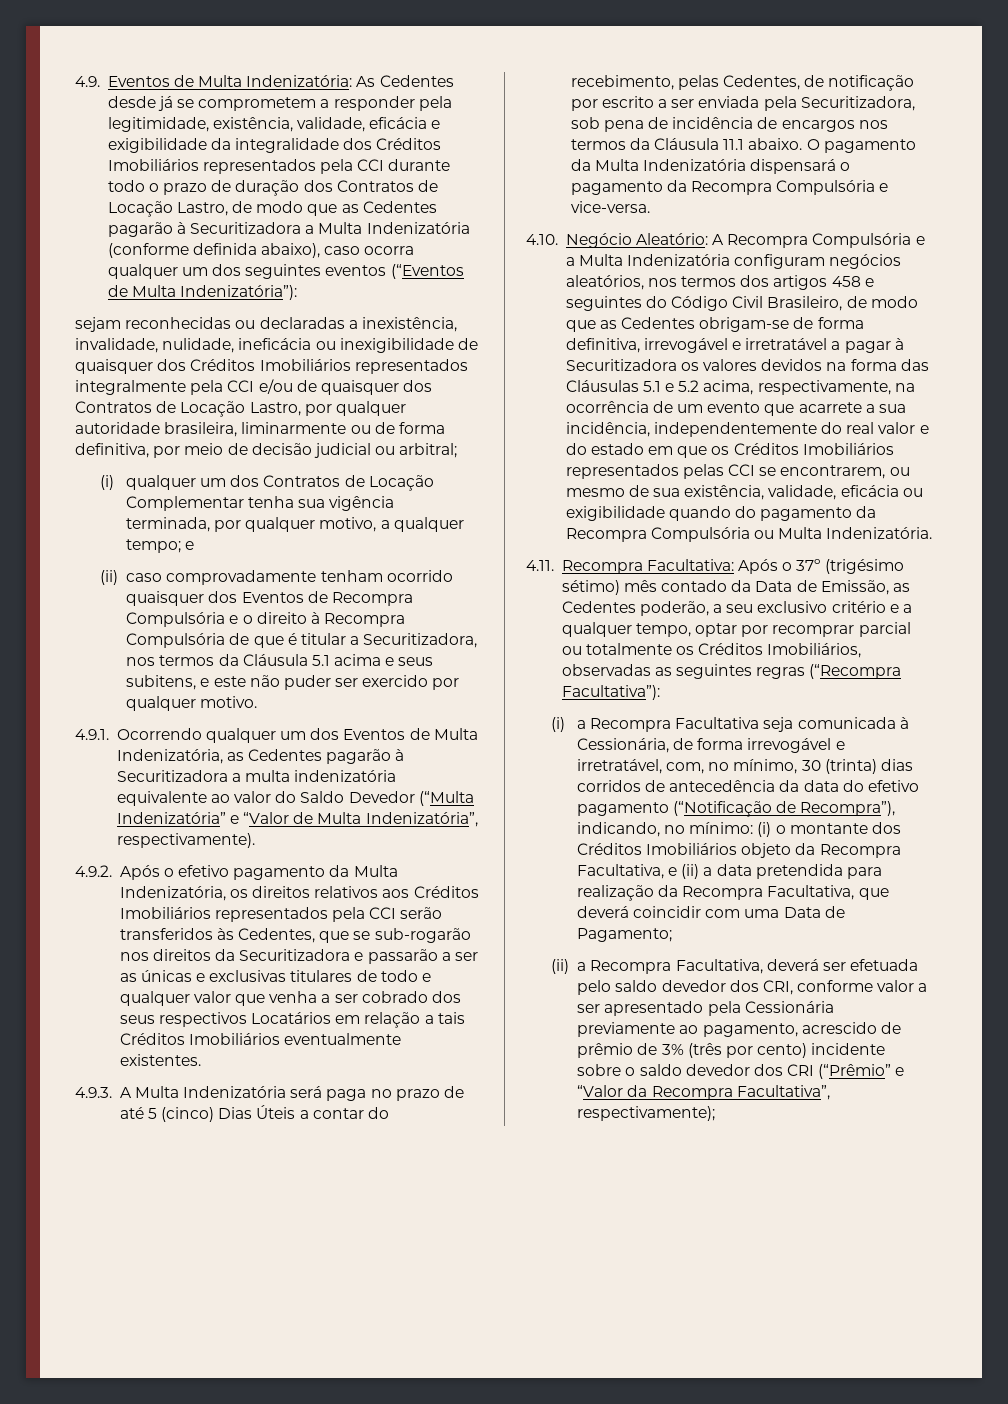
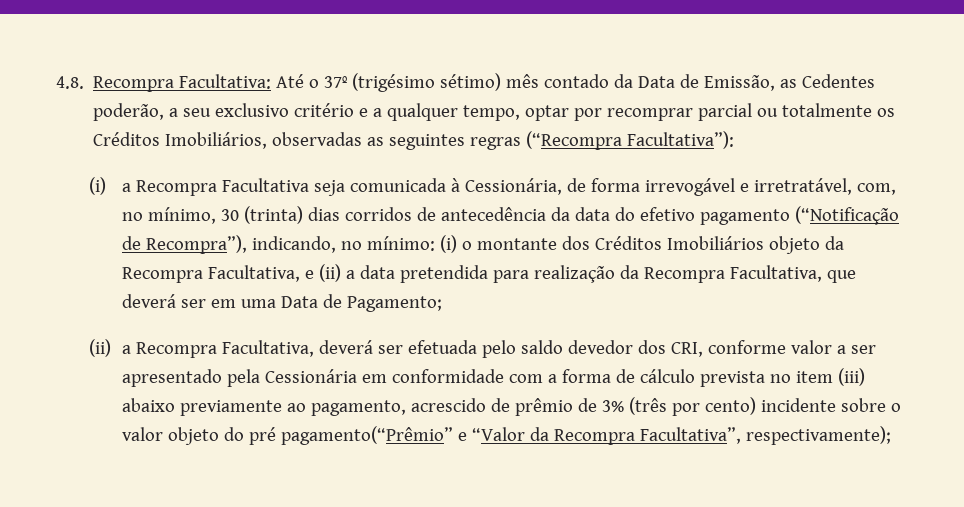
- 4.9. Eventos de Multa Indenizatória: As Cedentes desde já se comprometem a responder pela legitimidade, existência, validade, eficácia e exigibilidade da integralidade dos Créditos Imobiliários representados pela CCI durante todo o prazo de duração dos Contratos de Locação Lastro, de modo que as Cedentes pagarão à Securitizadora a Multa Indenizatória (conforme definida abaixo), caso ocorra qualquer um dos seguintes eventos (“Eventos de Multa Indenizatória”):
- sejam reconhecidas ou declaradas a inexistência, invalidade, nulidade, ineficácia ou inexigibilidade de quaisquer dos Créditos Imobiliários representados integralmente pela CCI e/ou de quaisquer dos Contratos de Locação Lastro, por qualquer autoridade brasileira, liminarmente ou de forma definitiva, por meio de decisão judicial ou arbitral;
- (i) qualquer um dos Contratos de Locação Complementar tenha sua vigência terminada, por qualquer motivo, a qualquer tempo; e
- (ii) caso comprovadamente tenham ocorrido quaisquer dos Eventos de Recompra Compulsória e o direito à Recompra Compulsória de que é titular a Securitizadora, nos termos da Cláusula 5.1 acima e seus subitens, e este não puder ser exercido por qualquer motivo.
- 4.9.1. Ocorrendo qualquer um dos Eventos de Multa Indenizatória, as Cedentes pagarão à Securitizadora a multa indenizatória equivalente ao valor do Saldo Devedor (“Multa Indenizatória” e “Valor de Multa Indenizatória”, respectivamente).
- 4.9.2. Após o efetivo pagamento da Multa Indenizatória, os direitos relativos aos Créditos Imobiliários representados pela CCI serão transferidos às Cedentes, que se sub-rogarão nos direitos da Securitizadora e passarão a ser as únicas e exclusivas titulares de todo e qualquer valor que venha a ser cobrado dos seus respectivos Locatários em relação a tais Créditos Imobiliários eventualmente existentes.
- 4.9.3. A Multa Indenizatória será paga no prazo de até 5 (cinco) Dias Úteis a contar do recebimento, pelas Cedentes, de notificação por escrito a ser enviada pela Securitizadora, sob pena de incidência de encargos nos termos da Cláusula 11.1 abaixo. O pagamento da Multa Indenizatória dispensará o pagamento da Recompra Compulsória e vice-versa.
- 4.10. Negócio Aleatório: A Recompra Compulsória e a Multa Indenizatória configuram negócios aleatórios, nos termos dos artigos 458 e seguintes do Código Civil Brasileiro, de modo que as Cedentes obrigam-se de forma definitiva, irrevogável e irretratável a pagar à Securitizadora os valores devidos na forma das Cláusulas 5.1 e 5.2 acima, respectivamente, na ocorrência de um evento que acarrete a sua incidência, independentemente do real valor e do estado em que os Créditos Imobiliários representados pelas CCI se encontrarem, ou mesmo de sua existência, validade, eficácia ou exigibilidade quando do pagamento da Recompra Compulsória ou Multa Indenizatória.
- 4.11. Recompra Facultativa: Após o 37º (trigésimo sétimo) mês contado da Data de Emissão, as Cedentes poderão, a seu exclusivo critério e a qualquer tempo, optar por recomprar parcial ou totalmente os Créditos Imobiliários, observadas as seguintes regras (“Recompra Facultativa”):
+ 4.8. Recompra Facultativa: Até o 37º (trigésimo sétimo) mês contado da Data de Emissão, as Cedentes poderão, a seu exclusivo critério e a qualquer tempo, optar por recomprar parcial ou totalmente os Créditos Imobiliários, observadas as seguintes regras (“Recompra Facultativa”):
- (i) a Recompra Facultativa seja comunicada à Cessionária, de forma irrevogável e irretratável, com, no mínimo, 30 (trinta) dias corridos de antecedência da data do efetivo pagamento (“Notificação de Recompra”), indicando, no mínimo: (i) o montante dos Créditos Imobiliários objeto da Recompra Facultativa, e (ii) a data pretendida para realização da Recompra Facultativa, que deverá coincidir com uma Data de Pagamento;
+ (i) a Recompra Facultativa seja comunicada à Cessionária, de forma irrevogável e irretratável, com, no mínimo, 30 (trinta) dias corridos de antecedência da data do efetivo pagamento (“Notificação de Recompra”), indicando, no mínimo: (i) o montante dos Créditos Imobiliários objeto da Recompra Facultativa, e (ii) a data pretendida para realização da Recompra Facultativa, que deverá ser em uma Data de Pagamento;
- (ii) a Recompra Facultativa, deverá ser efetuada pelo saldo devedor dos CRI, conforme valor a ser apresentado pela Cessionária previamente ao pagamento, acrescido de prêmio de 3% (três por cento) incidente sobre o saldo devedor dos CRI (“Prêmio” e “Valor da Recompra Facultativa”, respectivamente);
+ (ii) a Recompra Facultativa, deverá ser efetuada pelo saldo devedor dos CRI, conforme valor a ser apresentado pela Cessionária em conformidade com a forma de cálculo prevista no item (iii) abaixo previamente ao pagamento, acrescido de prêmio de 3% (três por cento) incidente sobre o valor objeto do pré pagamento(“Prêmio” e “Valor da Recompra Facultativa”, respectivamente);

